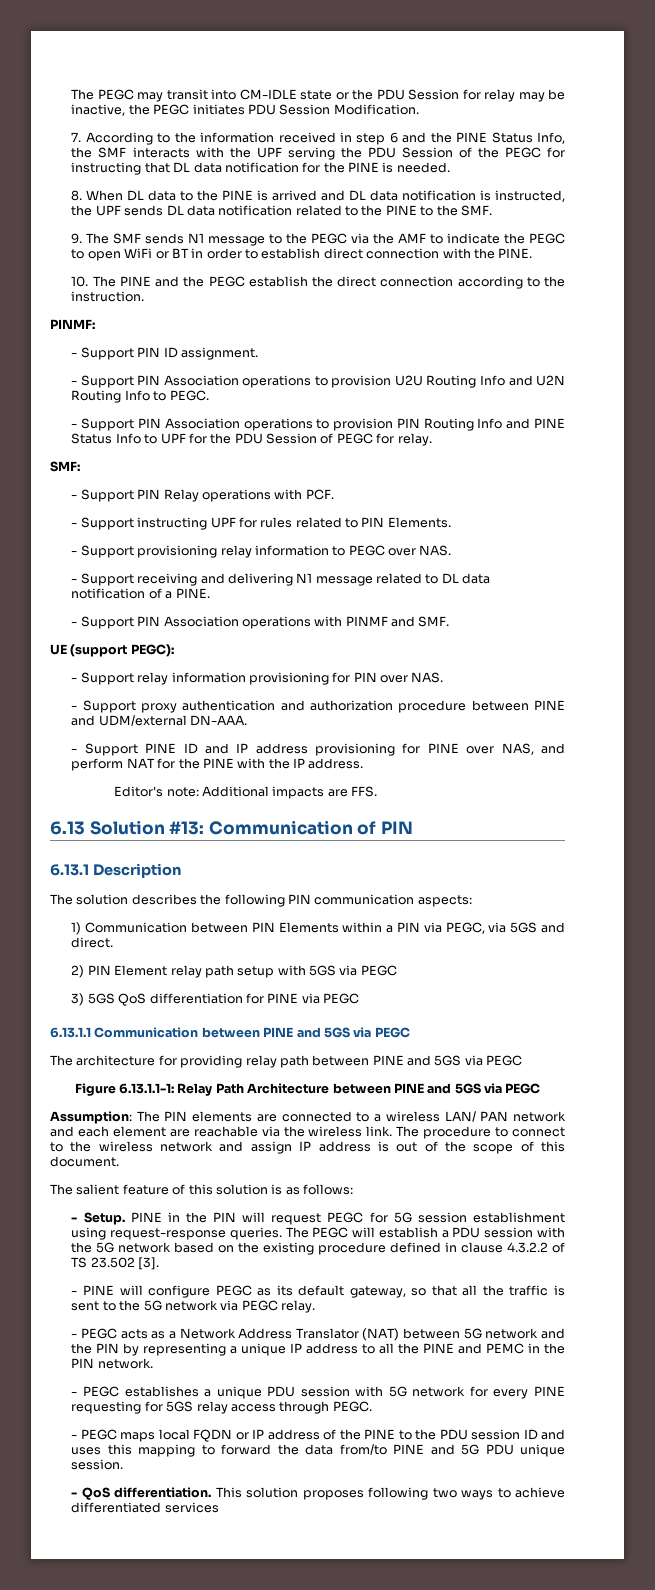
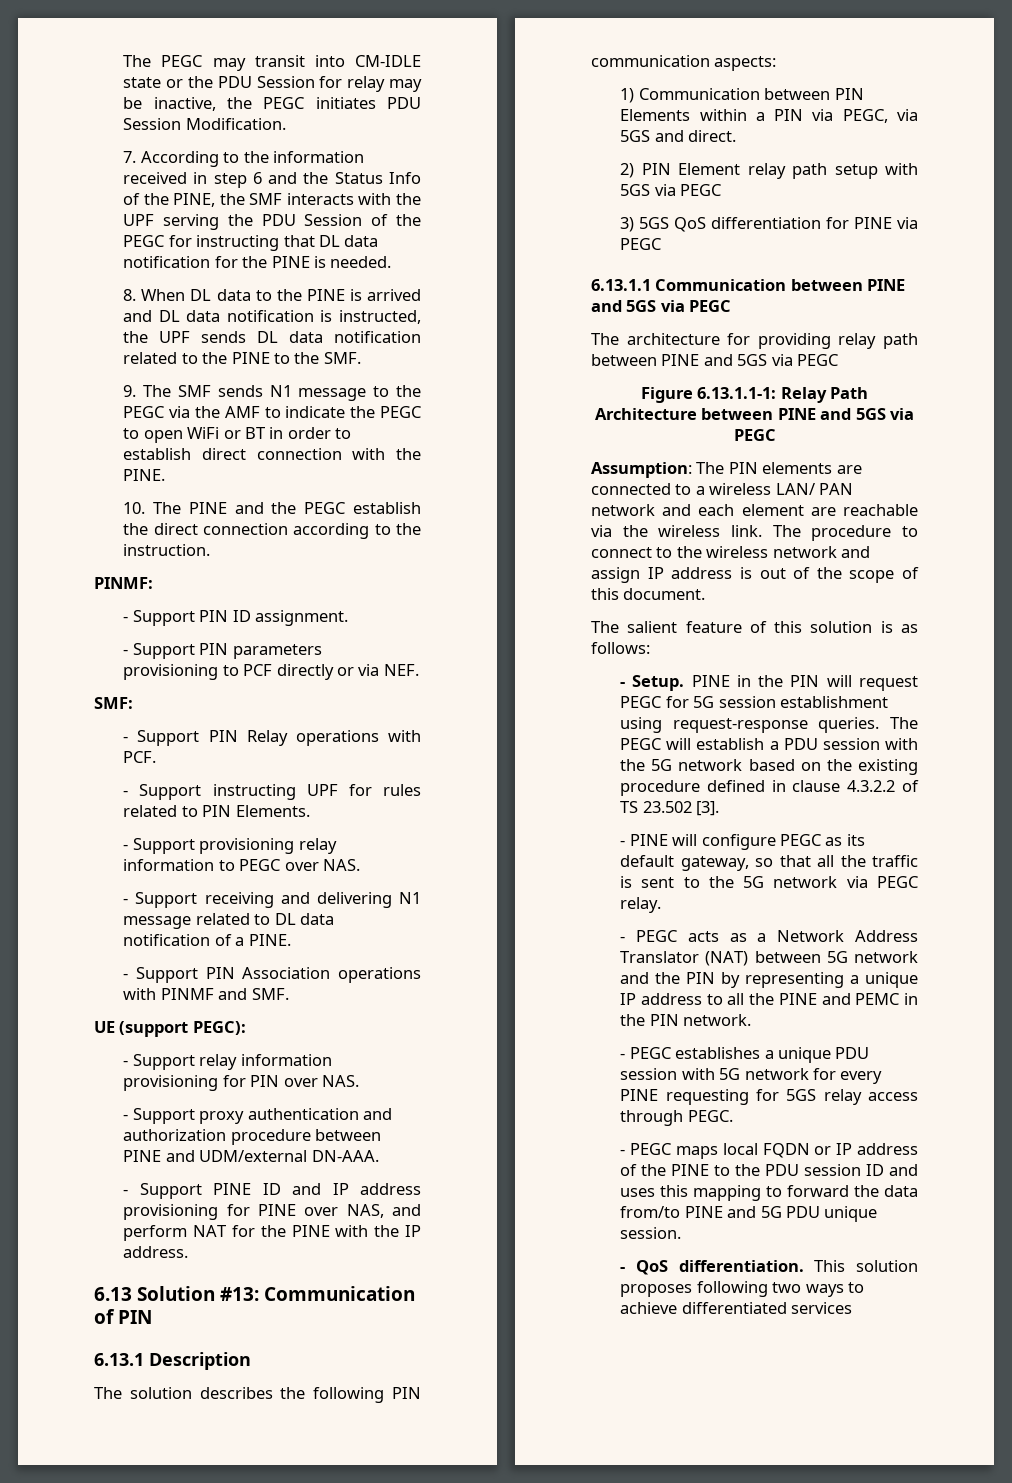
- 7. According to the information received in step 6 and the PINE Status Info, the SMF interacts with the UPF serving the PDU Session of the PEGC for instructing that DL data notification for the PINE is needed.
+ 7. According to the information received in step 6 and the Status Info of the PINE, the SMF interacts with the UPF serving the PDU Session of the PEGC for instructing that DL data notification for the PINE is needed.
- - Support PIN Association operations to provision U2U Routing Info and U2N Routing Info to PEGC.
- - Support PIN Association operations to provision PIN Routing Info and PINE Status Info to UPF for the PDU Session of PEGC for relay.
+ - Support PIN parameters provisioning to PCF directly or via NEF.
- Editor's note: Additional impacts are FFS.

